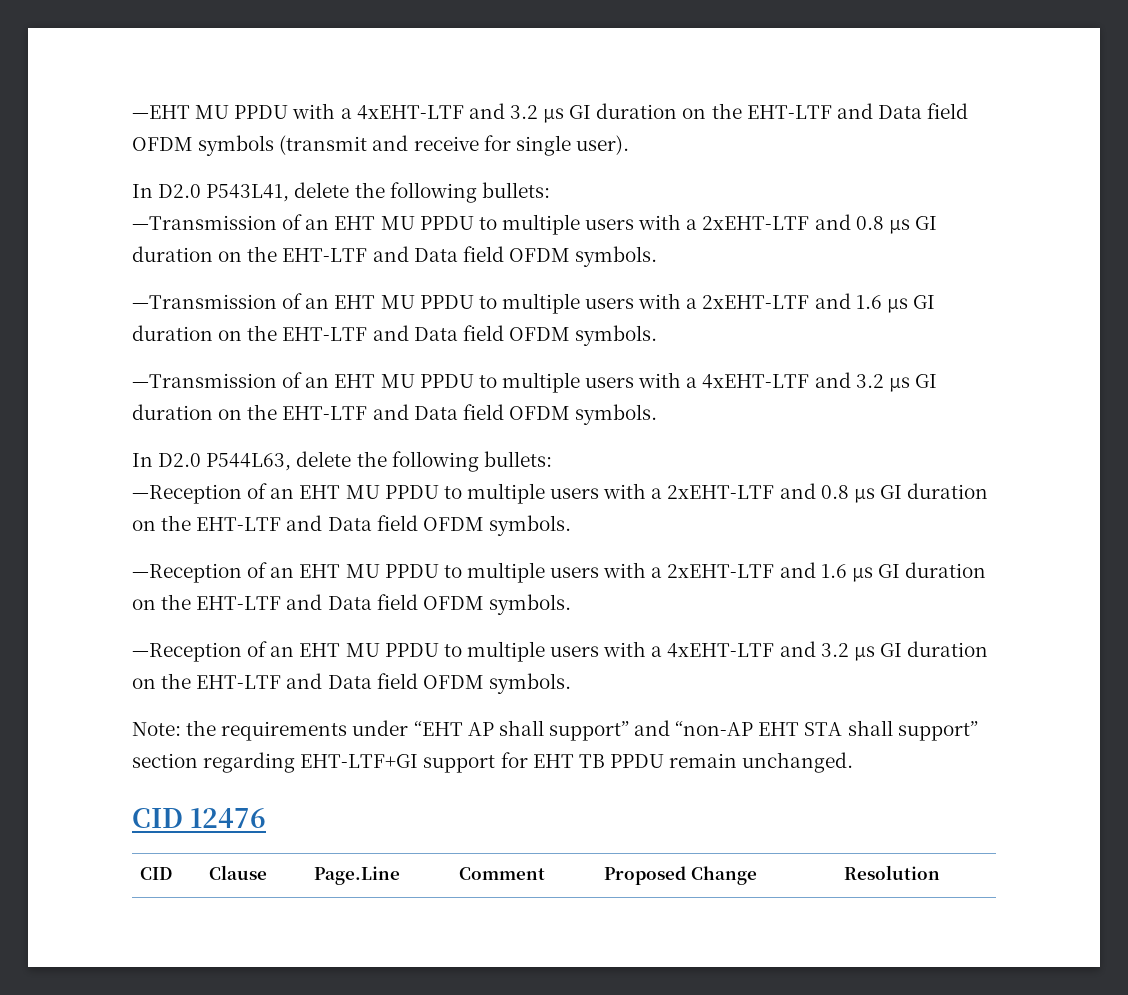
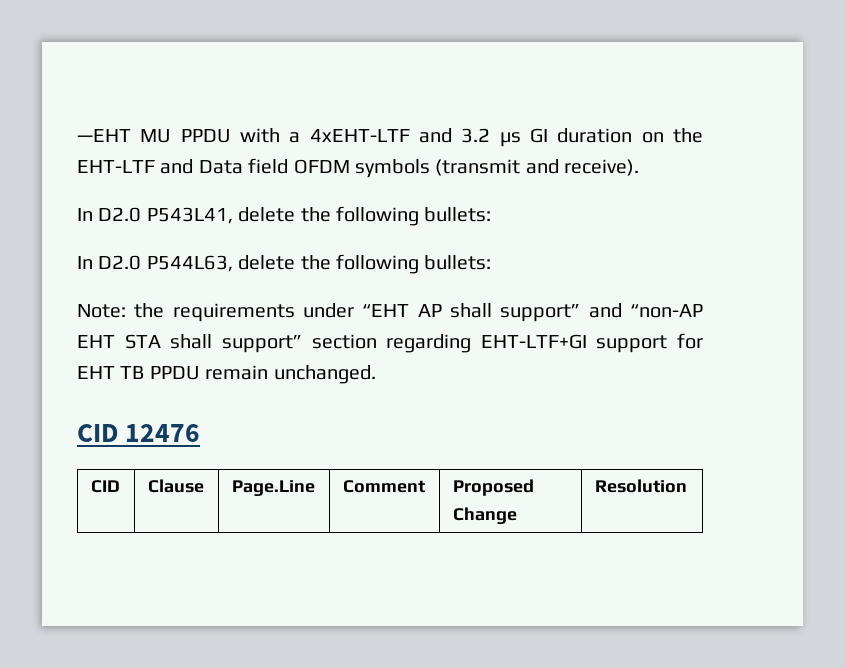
- —EHT MU PPDU with a 4xEHT-LTF and 3.2 μs GI duration on the EHT-LTF and Data field OFDM symbols (transmit and receive for single user).
+ —EHT MU PPDU with a 4xEHT-LTF and 3.2 μs GI duration on the EHT-LTF and Data field OFDM symbols (transmit and receive).
- —Transmission of an EHT MU PPDU to multiple users with a 2xEHT-LTF and 0.8 μs GI duration on the EHT-LTF and Data field OFDM symbols.
- —Transmission of an EHT MU PPDU to multiple users with a 2xEHT-LTF and 1.6 μs GI duration on the EHT-LTF and Data field OFDM symbols.
- —Transmission of an EHT MU PPDU to multiple users with a 4xEHT-LTF and 3.2 μs GI duration on the EHT-LTF and Data field OFDM symbols.
- —Reception of an EHT MU PPDU to multiple users with a 2xEHT-LTF and 0.8 μs GI duration on the EHT-LTF and Data field OFDM symbols.
- —Reception of an EHT MU PPDU to multiple users with a 2xEHT-LTF and 1.6 μs GI duration on the EHT-LTF and Data field OFDM symbols.
- —Reception of an EHT MU PPDU to multiple users with a 4xEHT-LTF and 3.2 μs GI duration on the EHT-LTF and Data field OFDM symbols.

